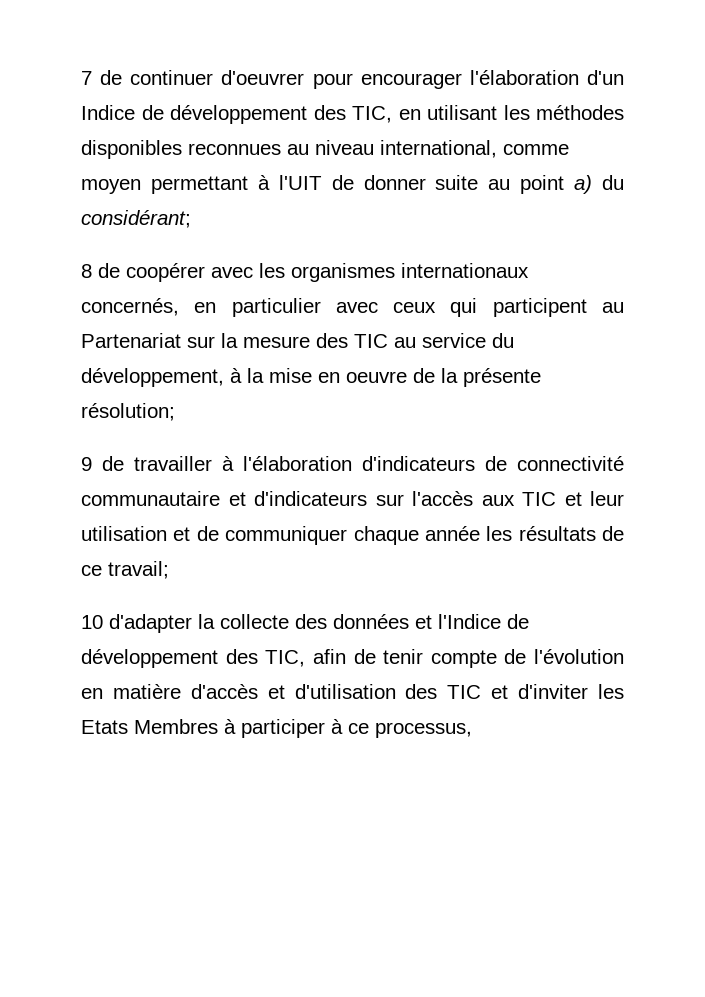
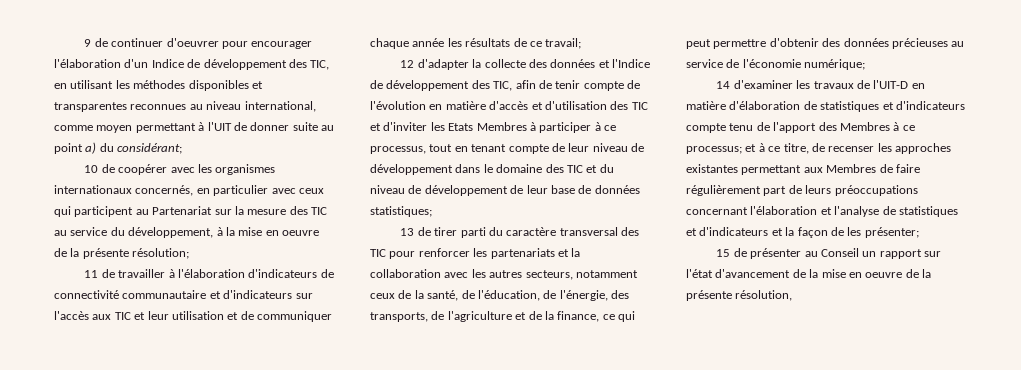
- 7 de continuer d'oeuvrer pour encourager l'élaboration d'un Indice de développement des TIC, en utilisant les méthodes disponibles reconnues au niveau international, comme moyen permettant à l'UIT de donner suite au point a) du considérant;
+ 9 de continuer d'oeuvrer pour encourager l'élaboration d'un Indice de développement des TIC, en utilisant les méthodes disponibles et transparentes reconnues au niveau international, comme moyen permettant à l'UIT de donner suite au point a) du considérant;
- 8 de coopérer avec les organismes internationaux concernés, en particulier avec ceux qui participent au Partenariat sur la mesure des TIC au service du développement, à la mise en oeuvre de la présente résolution;
+ 10 de coopérer avec les organismes internationaux concernés, en particulier avec ceux qui participent au Partenariat sur la mesure des TIC au service du développement, à la mise en oeuvre de la présente résolution;
- 9 de travailler à l'élaboration d'indicateurs de connectivité communautaire et d'indicateurs sur l'accès aux TIC et leur utilisation et de communiquer chaque année les résultats de ce travail;
+ 11 de travailler à l'élaboration d'indicateurs de connectivité communautaire et d'indicateurs sur l'accès aux TIC et leur utilisation et de communiquer chaque année les résultats de ce travail;
- 10 d'adapter la collecte des données et l'Indice de développement des TIC, afin de tenir compte de l'évolution en matière d'accès et d'utilisation des TIC et d'inviter les Etats Membres à participer à ce processus,
+ 12 d'adapter la collecte des données et l'Indice de développement des TIC, afin de tenir compte de l'évolution en matière d'accès et d'utilisation des TIC et d'inviter les Etats Membres à participer à ce processus, tout en tenant compte de leur niveau de développement dans le domaine des TIC et du niveau de développement de leur base de données statistiques;
+ 13 de tirer parti du caractère transversal des TIC pour renforcer les partenariats et la collaboration avec les autres secteurs, notamment ceux de la santé, de l'éducation, de l'énergie, des transports, de l'agriculture et de la finance, ce qui peut permettre d'obtenir des données précieuses au service de l'économie numérique;
+ 14 d'examiner les travaux de l'UIT-D en matière d'élaboration de statistiques et d'indicateurs compte tenu de l'apport des Membres à ce processus; et à ce titre, de recenser les approches existantes permettant aux Membres de faire régulièrement part de leurs préoccupations concernant l'élaboration et l'analyse de statistiques et d'indicateurs et la façon de les présenter;
+ 15 de présenter au Conseil un rapport sur l'état d'avancement de la mise en oeuvre de la présente résolution,

